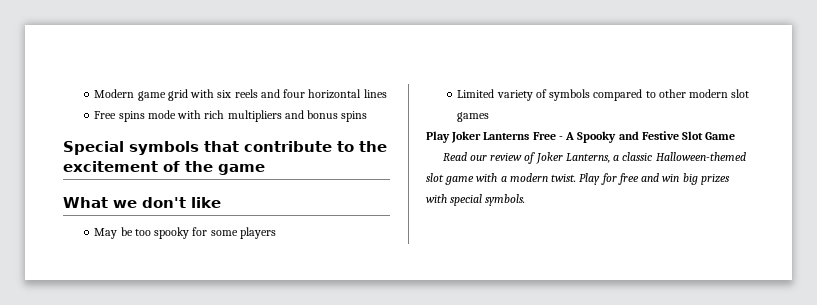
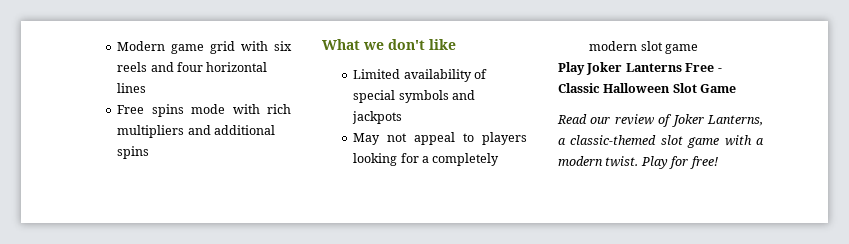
- Free spins mode with rich multipliers and bonus spins
+ Free spins mode with rich multipliers and additional spins
- Special symbols that contribute to the excitement of the game
  What we don't like
- May be too spooky for some players
- Limited variety of symbols compared to other modern slot games
+ Limited availability of special symbols and jackpots
+ May not appeal to players looking for a completely modern slot game
- Play Joker Lanterns Free - A Spooky and Festive Slot Game
+ Play Joker Lanterns Free - Classic Halloween Slot Game
- Read our review of Joker Lanterns, a classic Halloween-themed slot game with a modern twist.
+ Read our review of Joker Lanterns, a classic-themed slot game with a modern twist.
- Play for free and win big prizes with special symbols.
+ Play for free!

